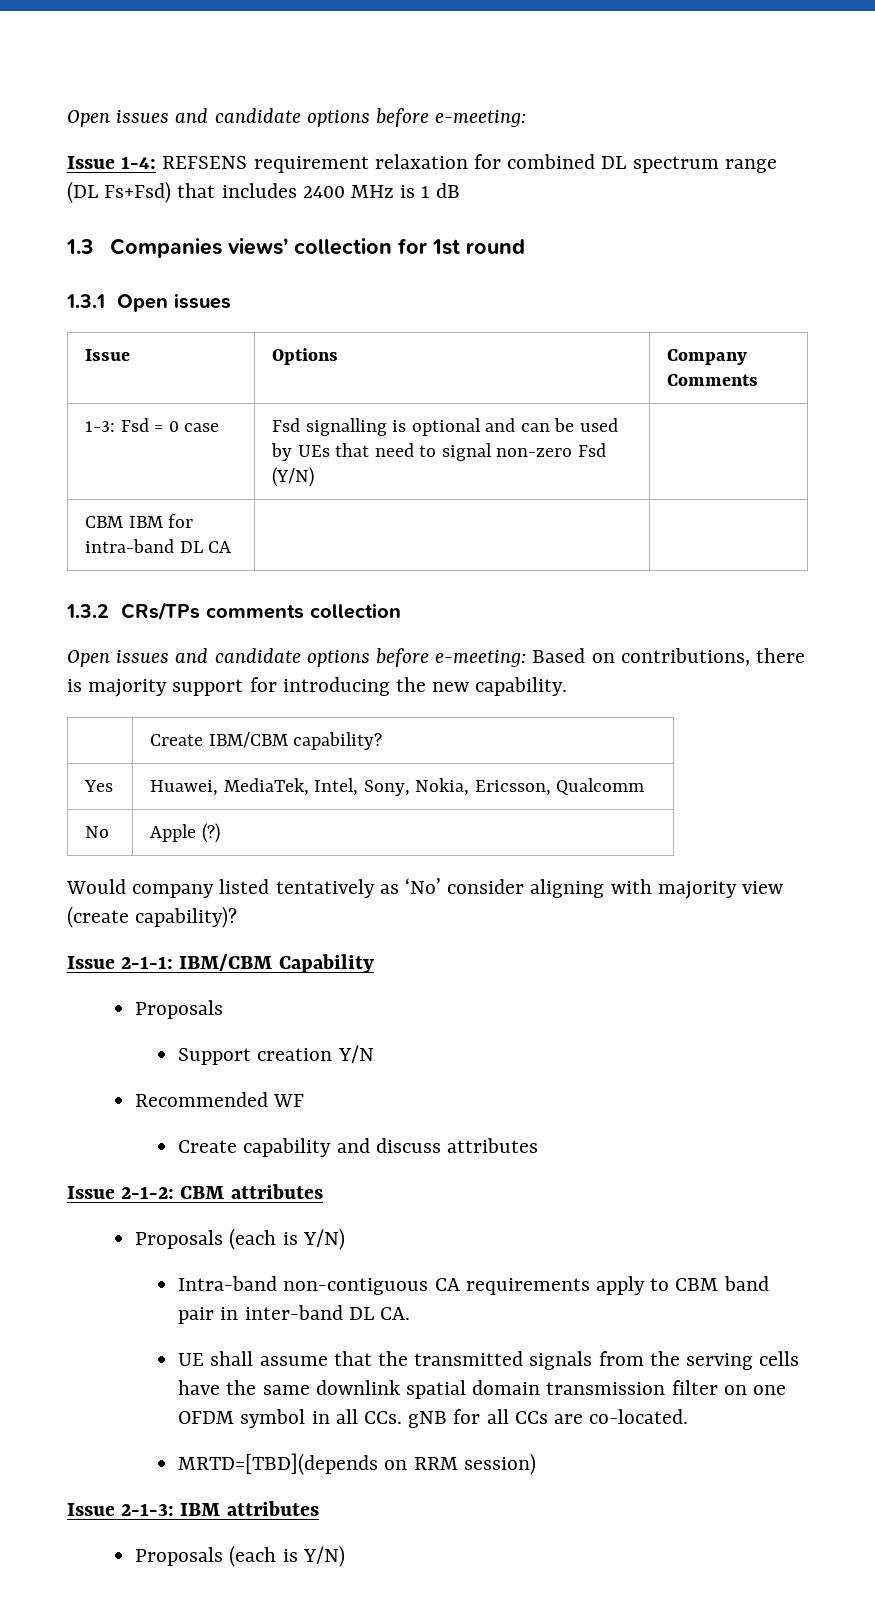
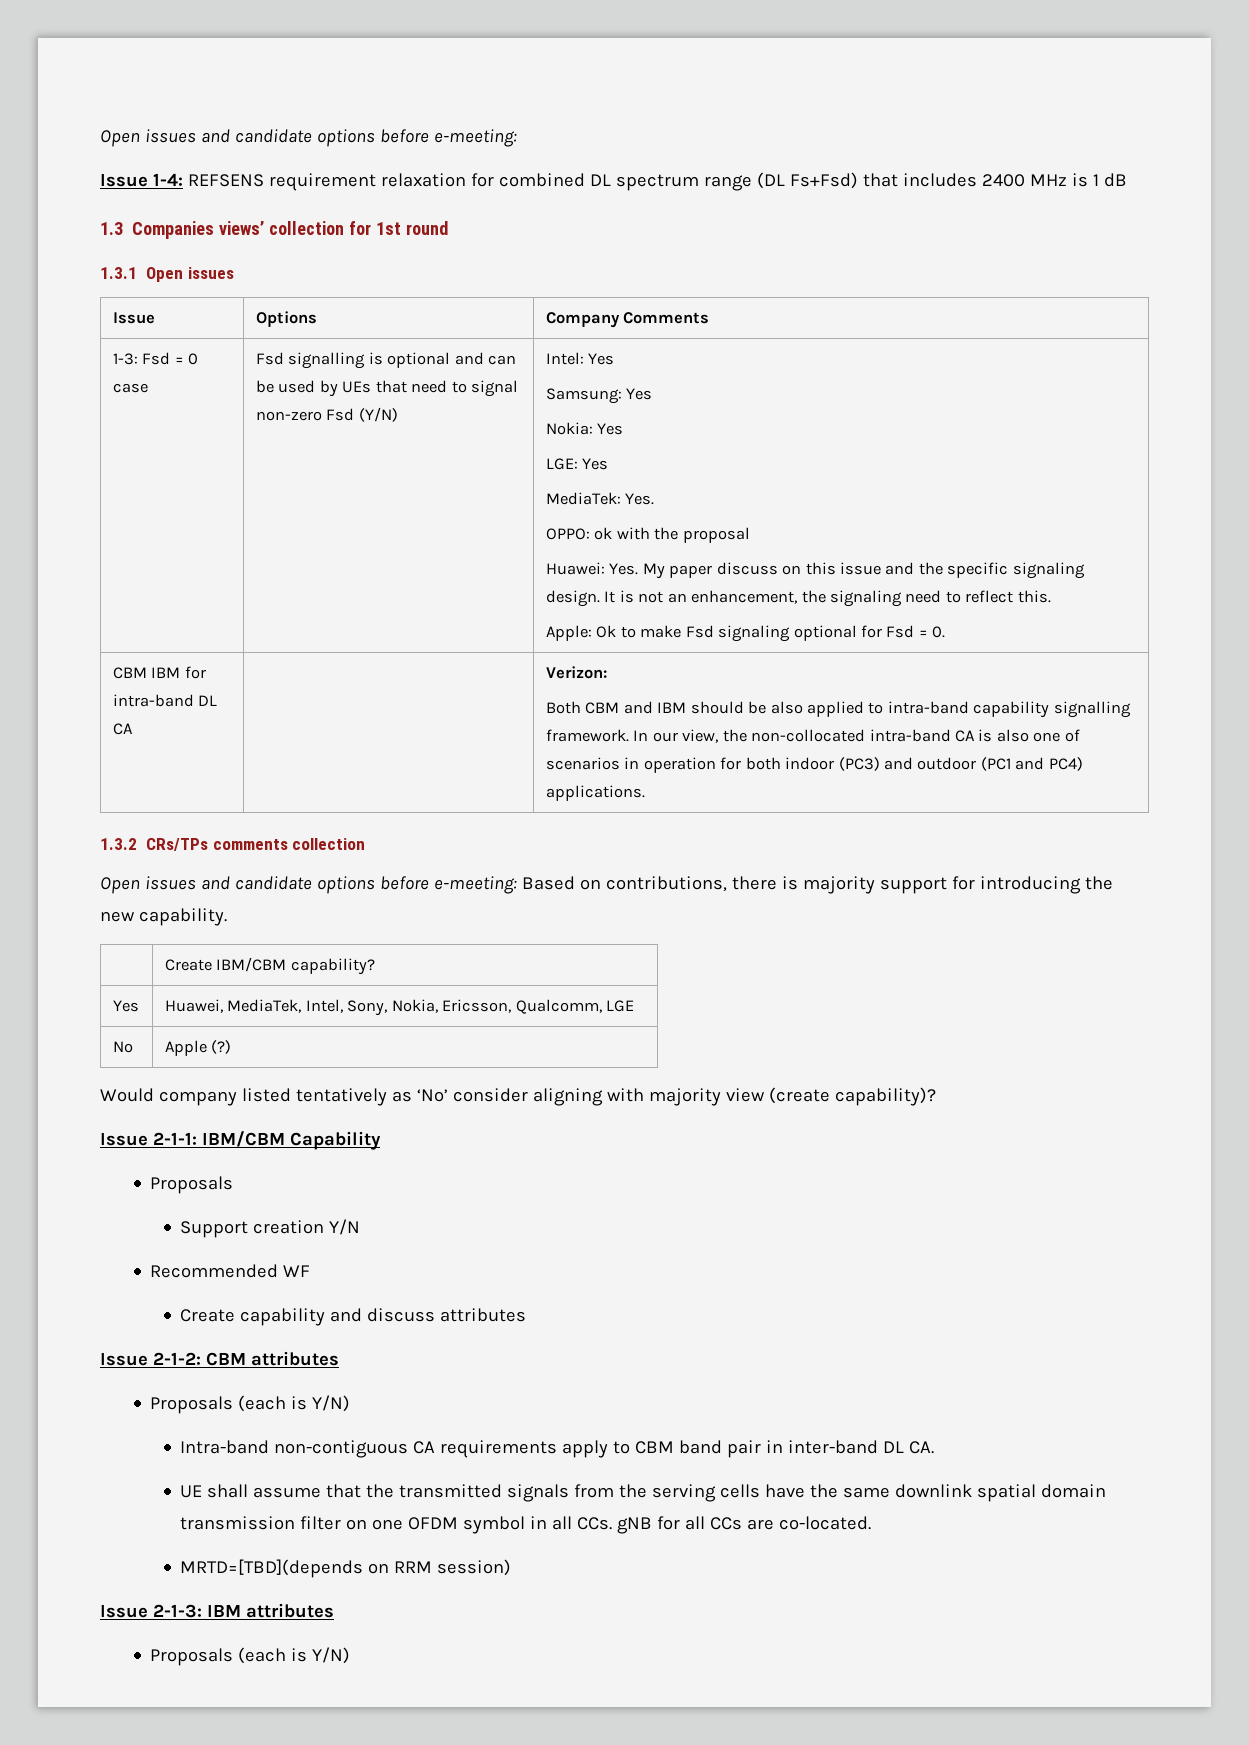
+ Intel: Yes
+ Samsung: Yes
+ Nokia: Yes
+ LGE: Yes
+ MediaTek: Yes.
+ OPPO: ok with the proposal
+ Huawei: Yes. My paper discuss on this issue and the specific signaling design. It is not an enhancement, the signaling need to reflect this.
+ Apple: Ok to make Fsd signaling optional for Fsd = 0.
+ Verizon:
+ Both CBM and IBM should be also applied to intra-band capability signalling framework. In our view, the non-collocated intra-band CA is also one of scenarios in operation for both indoor (PC3) and outdoor (PC1 and PC4) applications.
- Yes | Huawei, MediaTek, Intel, Sony, Nokia, Ericsson, Qualcomm
+ Yes | Huawei, MediaTek, Intel, Sony, Nokia, Ericsson, Qualcomm, LGE

